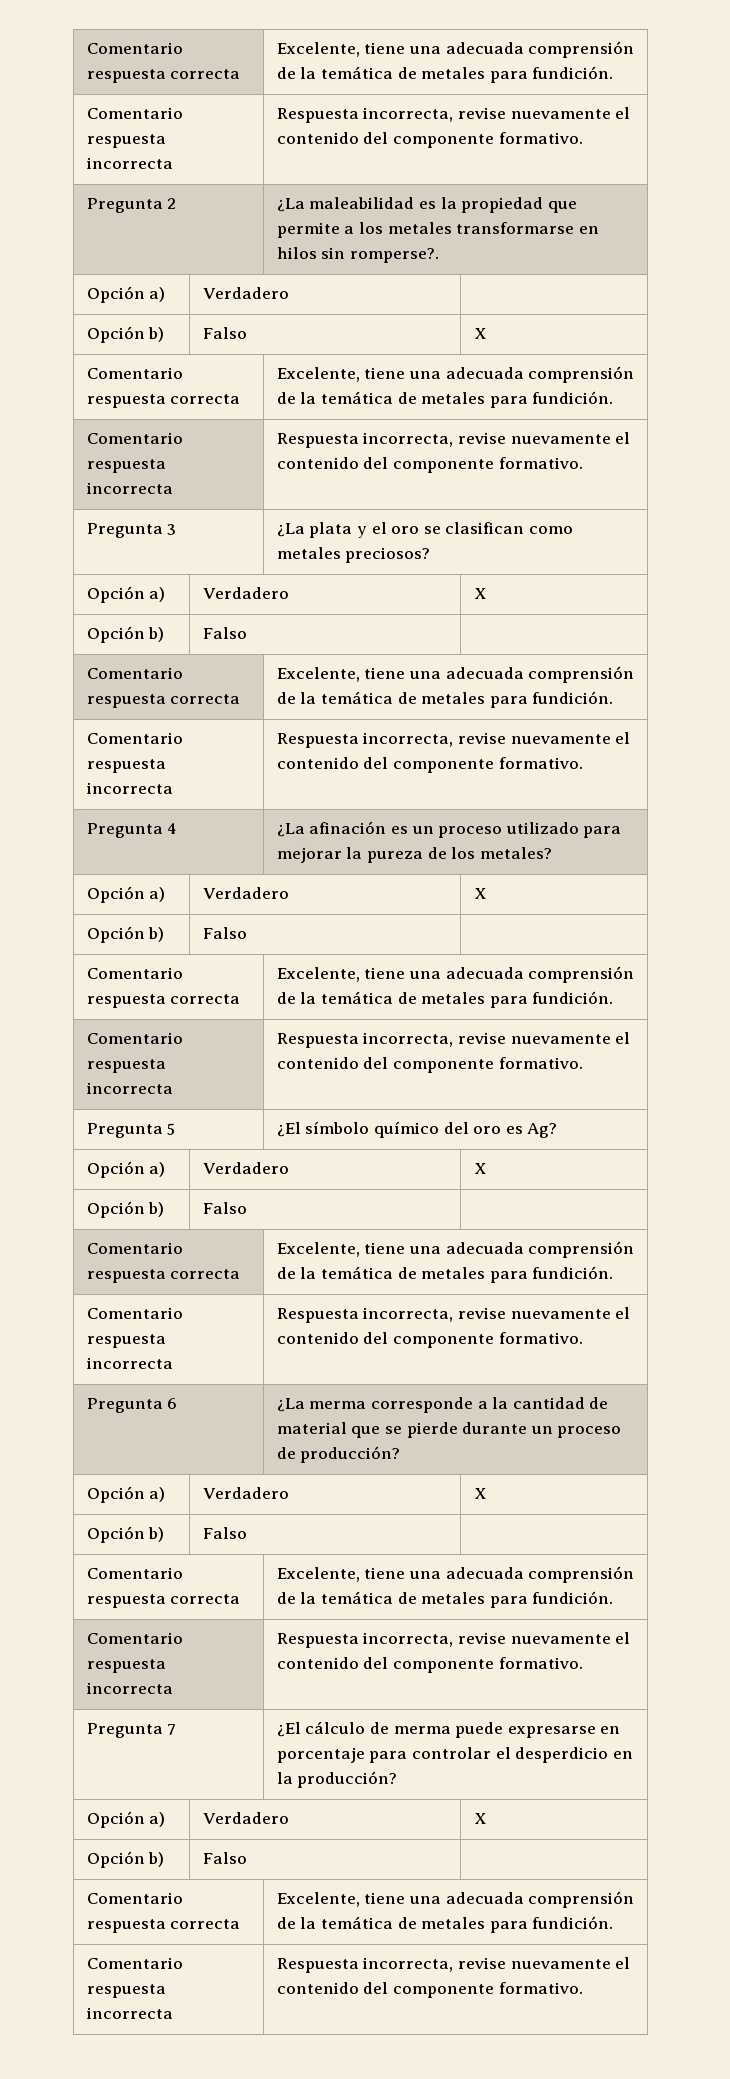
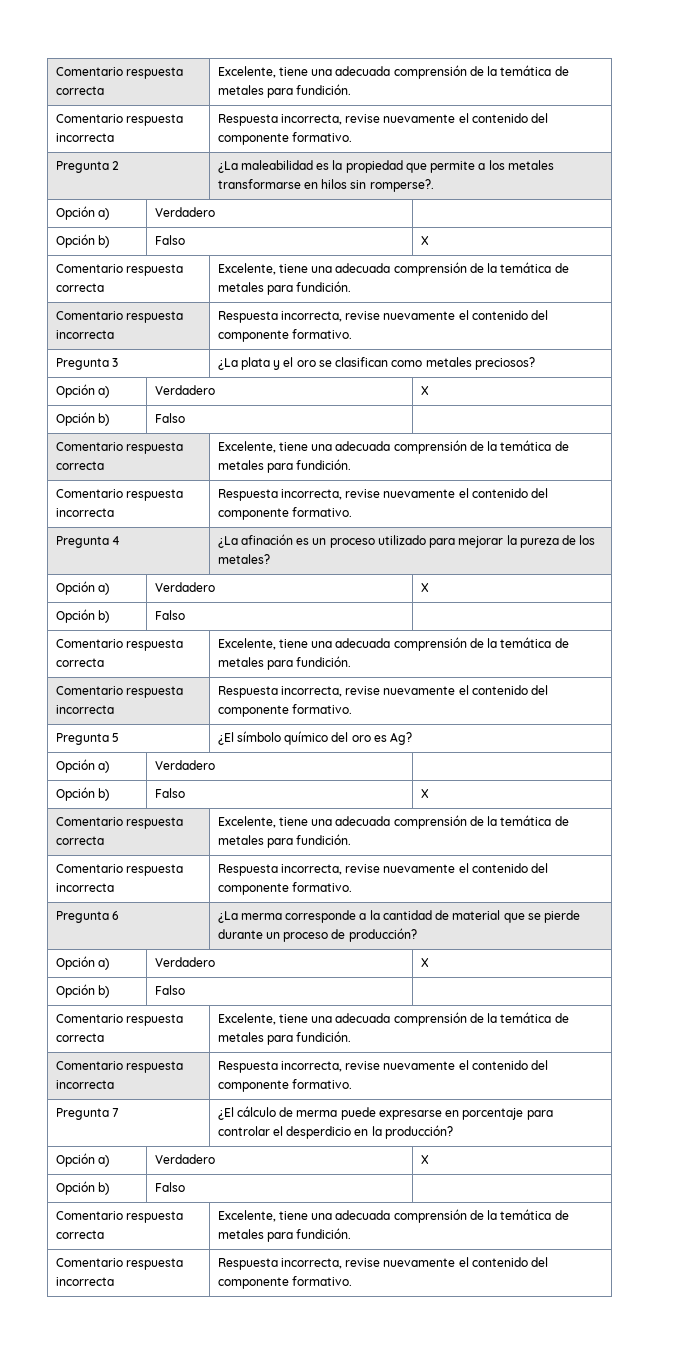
  Pregunta 5 | ¿El símbolo químico del oro es Ag?
- Opción a) | Verdadero | X
- Opción b) | Falso |
+ Opción a) | Verdadero |
+ Opción b) | Falso | X

